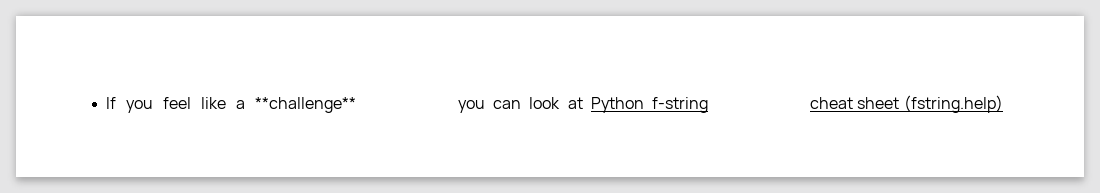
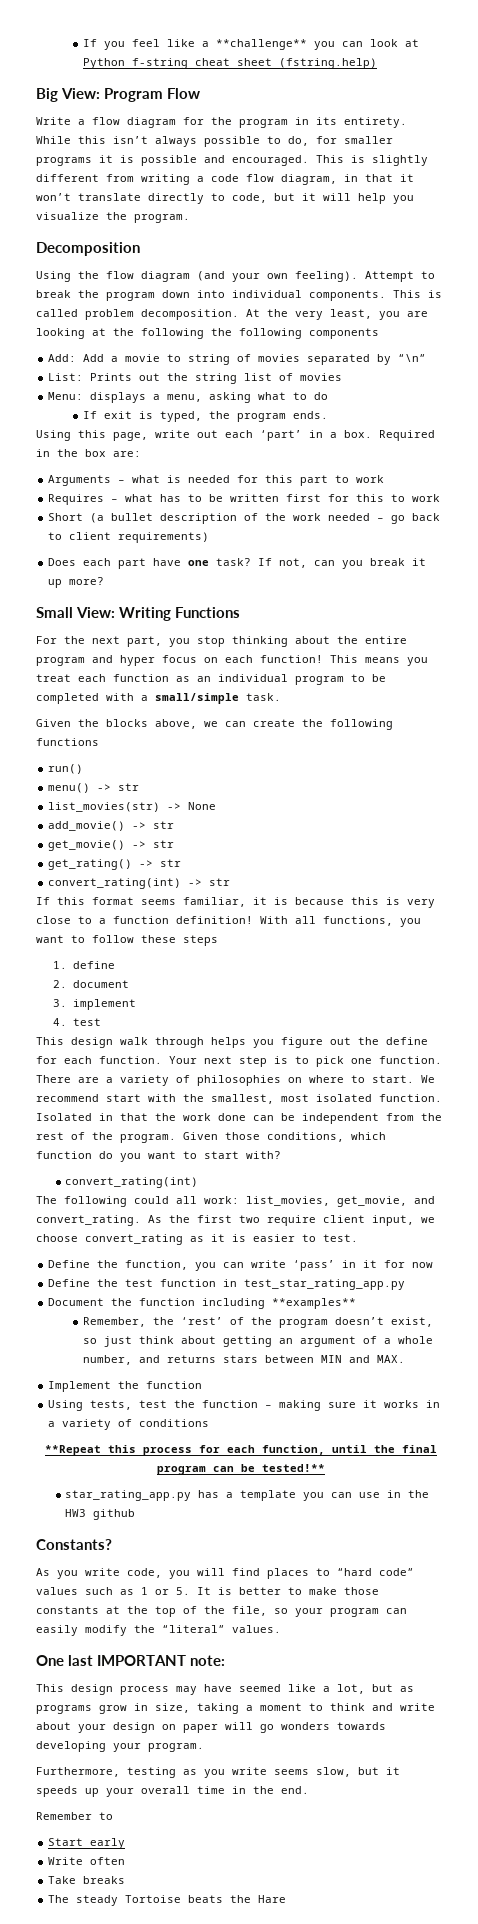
+ Big View: Program Flow
+ Write a flow diagram for the program in its entirety. While this isn’t always possible to do, for smaller programs it is possible and encouraged. This is slightly different from writing a code flow diagram, in that it won’t translate directly to code, but it will help you visualize the program.
+ Decomposition
+ Using the flow diagram (and your own feeling). Attempt to break the program down into individual components. This is called problem decomposition. At the very least, you are looking at the following the following components
+ Add: Add a movie to string of movies separated by “\n”
+ List: Prints out the string list of movies
+ Menu: displays a menu, asking what to do
+ If exit is typed, the program ends.
+ Using this page, write out each ‘part’ in a box. Required in the box are:
+ Arguments – what is needed for this part to work
+ Requires – what has to be written first for this to work
+ Short (a bullet description of the work needed – go back to client requirements)
+ Does each part have one task? If not, can you break it up more?
+ Small View: Writing Functions
+ For the next part, you stop thinking about the entire program and hyper focus on each function! This means you treat each function as an individual program to be completed with a small/simple task.
+ Given the blocks above, we can create the following functions
+ run()
+ menu() -> str
+ list_movies(str) -> None
+ add_movie() -> str
+ get_movie() -> str
+ get_rating() -> str
+ convert_rating(int) -> str
+ If this format seems familiar, it is because this is very close to a function definition! With all functions, you want to follow these steps
+ 1. define
+ 2. document
+ 3. implement
+ 4. test
+ This design walk through helps you figure out the define for each function. Your next step is to pick one function. There are a variety of philosophies on where to start. We recommend start with the smallest, most isolated function. Isolated in that the work done can be independent from the rest of the program. Given those conditions, which function do you want to start with?
+ convert_rating(int)
+ The following could all work: list_movies, get_movie, and convert_rating. As the first two require client input, we choose convert_rating as it is easier to test.
+ Define the function, you can write ‘pass’ in it for now
+ Define the test function in test_star_rating_app.py
+ Document the function including **examples**
+ Remember, the ‘rest’ of the program doesn’t exist, so just think about getting an argument of a whole number, and returns stars between MIN and MAX.
+ Implement the function
+ Using tests, test the function – making sure it works in a variety of conditions
+ **Repeat this process for each function, until the final program can be tested!**
+ star_rating_app.py has a template you can use in the HW3 github
+ Constants?
+ As you write code, you will find places to “hard code” values such as 1 or 5. It is better to make those constants at the top of the file, so your program can easily modify the “literal” values.
+ One last IMPORTANT note:
+ This design process may have seemed like a lot, but as programs grow in size, taking a moment to think and write about your design on paper will go wonders towards developing your program.
+ Furthermore, testing as you write seems slow, but it speeds up your overall time in the end.
+ Remember to
+ Start early
+ Write often
+ Take breaks
+ The steady Tortoise beats the Hare

